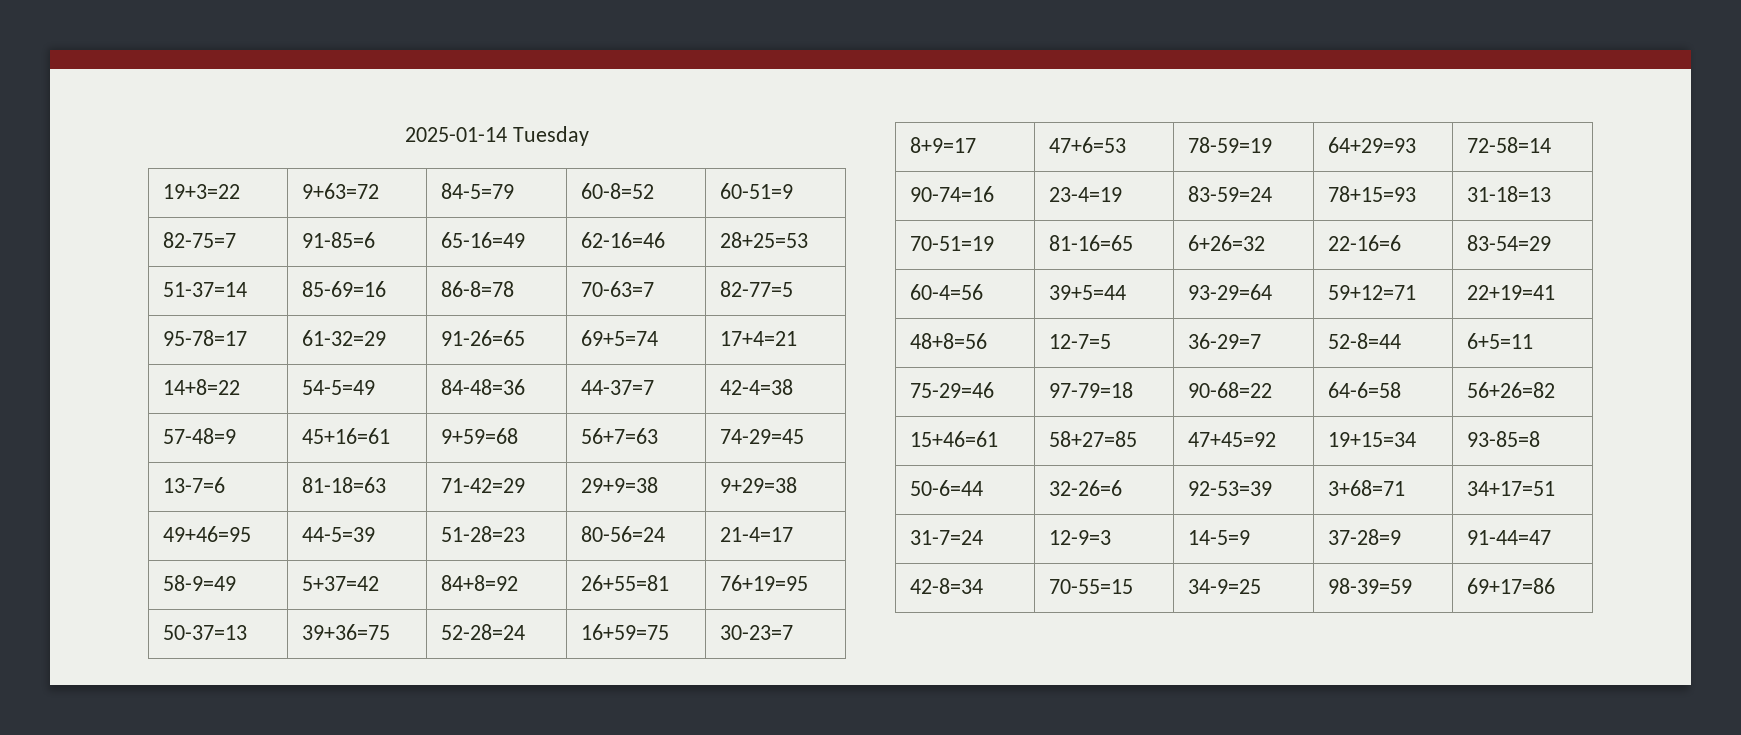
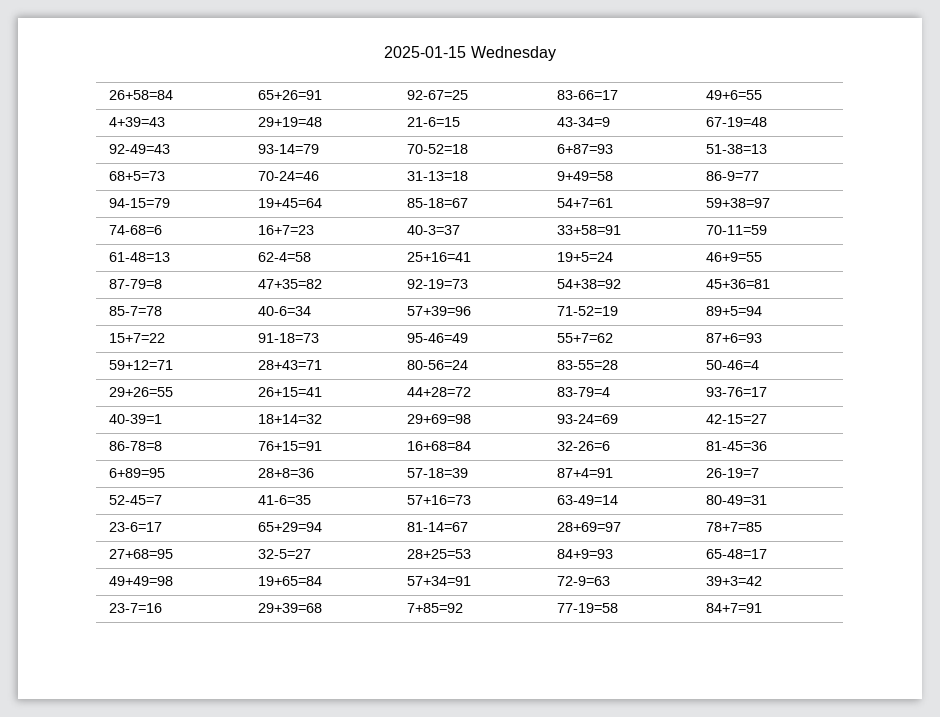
- 2025-01-14 Tuesday
- 19+3=22 | 9+63=72 | 84-5=79 | 60-8=52 | 60-51=9
- 82-75=7 | 91-85=6 | 65-16=49 | 62-16=46 | 28+25=53
- 51-37=14 | 85-69=16 | 86-8=78 | 70-63=7 | 82-77=5
- 95-78=17 | 61-32=29 | 91-26=65 | 69+5=74 | 17+4=21
- 14+8=22 | 54-5=49 | 84-48=36 | 44-37=7 | 42-4=38
- 57-48=9 | 45+16=61 | 9+59=68 | 56+7=63 | 74-29=45
- 13-7=6 | 81-18=63 | 71-42=29 | 29+9=38 | 9+29=38
- 49+46=95 | 44-5=39 | 51-28=23 | 80-56=24 | 21-4=17
- 58-9=49 | 5+37=42 | 84+8=92 | 26+55=81 | 76+19=95
- 50-37=13 | 39+36=75 | 52-28=24 | 16+59=75 | 30-23=7
- 8+9=17 | 47+6=53 | 78-59=19 | 64+29=93 | 72-58=14
- 90-74=16 | 23-4=19 | 83-59=24 | 78+15=93 | 31-18=13
- 70-51=19 | 81-16=65 | 6+26=32 | 22-16=6 | 83-54=29
- 60-4=56 | 39+5=44 | 93-29=64 | 59+12=71 | 22+19=41
- 48+8=56 | 12-7=5 | 36-29=7 | 52-8=44 | 6+5=11
- 75-29=46 | 97-79=18 | 90-68=22 | 64-6=58 | 56+26=82
- 15+46=61 | 58+27=85 | 47+45=92 | 19+15=34 | 93-85=8
- 50-6=44 | 32-26=6 | 92-53=39 | 3+68=71 | 34+17=51
- 31-7=24 | 12-9=3 | 14-5=9 | 37-28=9 | 91-44=47
- 42-8=34 | 70-55=15 | 34-9=25 | 98-39=59 | 69+17=86
+ 2025-01-15 Wednesday
+ 26+58=84 | 65+26=91 | 92-67=25 | 83-66=17 | 49+6=55
+ 4+39=43 | 29+19=48 | 21-6=15 | 43-34=9 | 67-19=48
+ 92-49=43 | 93-14=79 | 70-52=18 | 6+87=93 | 51-38=13
+ 68+5=73 | 70-24=46 | 31-13=18 | 9+49=58 | 86-9=77
+ 94-15=79 | 19+45=64 | 85-18=67 | 54+7=61 | 59+38=97
+ 74-68=6 | 16+7=23 | 40-3=37 | 33+58=91 | 70-11=59
+ 61-48=13 | 62-4=58 | 25+16=41 | 19+5=24 | 46+9=55
+ 87-79=8 | 47+35=82 | 92-19=73 | 54+38=92 | 45+36=81
+ 85-7=78 | 40-6=34 | 57+39=96 | 71-52=19 | 89+5=94
+ 15+7=22 | 91-18=73 | 95-46=49 | 55+7=62 | 87+6=93
+ 59+12=71 | 28+43=71 | 80-56=24 | 83-55=28 | 50-46=4
+ 29+26=55 | 26+15=41 | 44+28=72 | 83-79=4 | 93-76=17
+ 40-39=1 | 18+14=32 | 29+69=98 | 93-24=69 | 42-15=27
+ 86-78=8 | 76+15=91 | 16+68=84 | 32-26=6 | 81-45=36
+ 6+89=95 | 28+8=36 | 57-18=39 | 87+4=91 | 26-19=7
+ 52-45=7 | 41-6=35 | 57+16=73 | 63-49=14 | 80-49=31
+ 23-6=17 | 65+29=94 | 81-14=67 | 28+69=97 | 78+7=85
+ 27+68=95 | 32-5=27 | 28+25=53 | 84+9=93 | 65-48=17
+ 49+49=98 | 19+65=84 | 57+34=91 | 72-9=63 | 39+3=42
+ 23-7=16 | 29+39=68 | 7+85=92 | 77-19=58 | 84+7=91

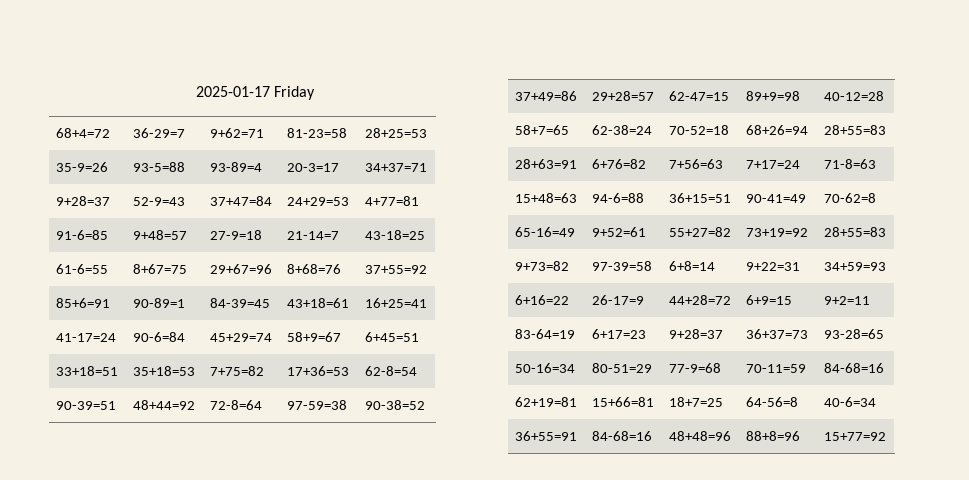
- 2025-01-15 Wednesday
- 26+58=84 | 65+26=91 | 92-67=25 | 83-66=17 | 49+6=55
- 4+39=43 | 29+19=48 | 21-6=15 | 43-34=9 | 67-19=48
- 92-49=43 | 93-14=79 | 70-52=18 | 6+87=93 | 51-38=13
- 68+5=73 | 70-24=46 | 31-13=18 | 9+49=58 | 86-9=77
- 94-15=79 | 19+45=64 | 85-18=67 | 54+7=61 | 59+38=97
- 74-68=6 | 16+7=23 | 40-3=37 | 33+58=91 | 70-11=59
- 61-48=13 | 62-4=58 | 25+16=41 | 19+5=24 | 46+9=55
- 87-79=8 | 47+35=82 | 92-19=73 | 54+38=92 | 45+36=81
- 85-7=78 | 40-6=34 | 57+39=96 | 71-52=19 | 89+5=94
- 15+7=22 | 91-18=73 | 95-46=49 | 55+7=62 | 87+6=93
- 59+12=71 | 28+43=71 | 80-56=24 | 83-55=28 | 50-46=4
- 29+26=55 | 26+15=41 | 44+28=72 | 83-79=4 | 93-76=17
- 40-39=1 | 18+14=32 | 29+69=98 | 93-24=69 | 42-15=27
- 86-78=8 | 76+15=91 | 16+68=84 | 32-26=6 | 81-45=36
- 6+89=95 | 28+8=36 | 57-18=39 | 87+4=91 | 26-19=7
- 52-45=7 | 41-6=35 | 57+16=73 | 63-49=14 | 80-49=31
- 23-6=17 | 65+29=94 | 81-14=67 | 28+69=97 | 78+7=85
- 27+68=95 | 32-5=27 | 28+25=53 | 84+9=93 | 65-48=17
- 49+49=98 | 19+65=84 | 57+34=91 | 72-9=63 | 39+3=42
- 23-7=16 | 29+39=68 | 7+85=92 | 77-19=58 | 84+7=91
+ 2025-01-17 Friday
+ 68+4=72 | 36-29=7 | 9+62=71 | 81-23=58 | 28+25=53
+ 35-9=26 | 93-5=88 | 93-89=4 | 20-3=17 | 34+37=71
+ 9+28=37 | 52-9=43 | 37+47=84 | 24+29=53 | 4+77=81
+ 91-6=85 | 9+48=57 | 27-9=18 | 21-14=7 | 43-18=25
+ 61-6=55 | 8+67=75 | 29+67=96 | 8+68=76 | 37+55=92
+ 85+6=91 | 90-89=1 | 84-39=45 | 43+18=61 | 16+25=41
+ 41-17=24 | 90-6=84 | 45+29=74 | 58+9=67 | 6+45=51
+ 33+18=51 | 35+18=53 | 7+75=82 | 17+36=53 | 62-8=54
+ 90-39=51 | 48+44=92 | 72-8=64 | 97-59=38 | 90-38=52
+ 37+49=86 | 29+28=57 | 62-47=15 | 89+9=98 | 40-12=28
+ 58+7=65 | 62-38=24 | 70-52=18 | 68+26=94 | 28+55=83
+ 28+63=91 | 6+76=82 | 7+56=63 | 7+17=24 | 71-8=63
+ 15+48=63 | 94-6=88 | 36+15=51 | 90-41=49 | 70-62=8
+ 65-16=49 | 9+52=61 | 55+27=82 | 73+19=92 | 28+55=83
+ 9+73=82 | 97-39=58 | 6+8=14 | 9+22=31 | 34+59=93
+ 6+16=22 | 26-17=9 | 44+28=72 | 6+9=15 | 9+2=11
+ 83-64=19 | 6+17=23 | 9+28=37 | 36+37=73 | 93-28=65
+ 50-16=34 | 80-51=29 | 77-9=68 | 70-11=59 | 84-68=16
+ 62+19=81 | 15+66=81 | 18+7=25 | 64-56=8 | 40-6=34
+ 36+55=91 | 84-68=16 | 48+48=96 | 88+8=96 | 15+77=92

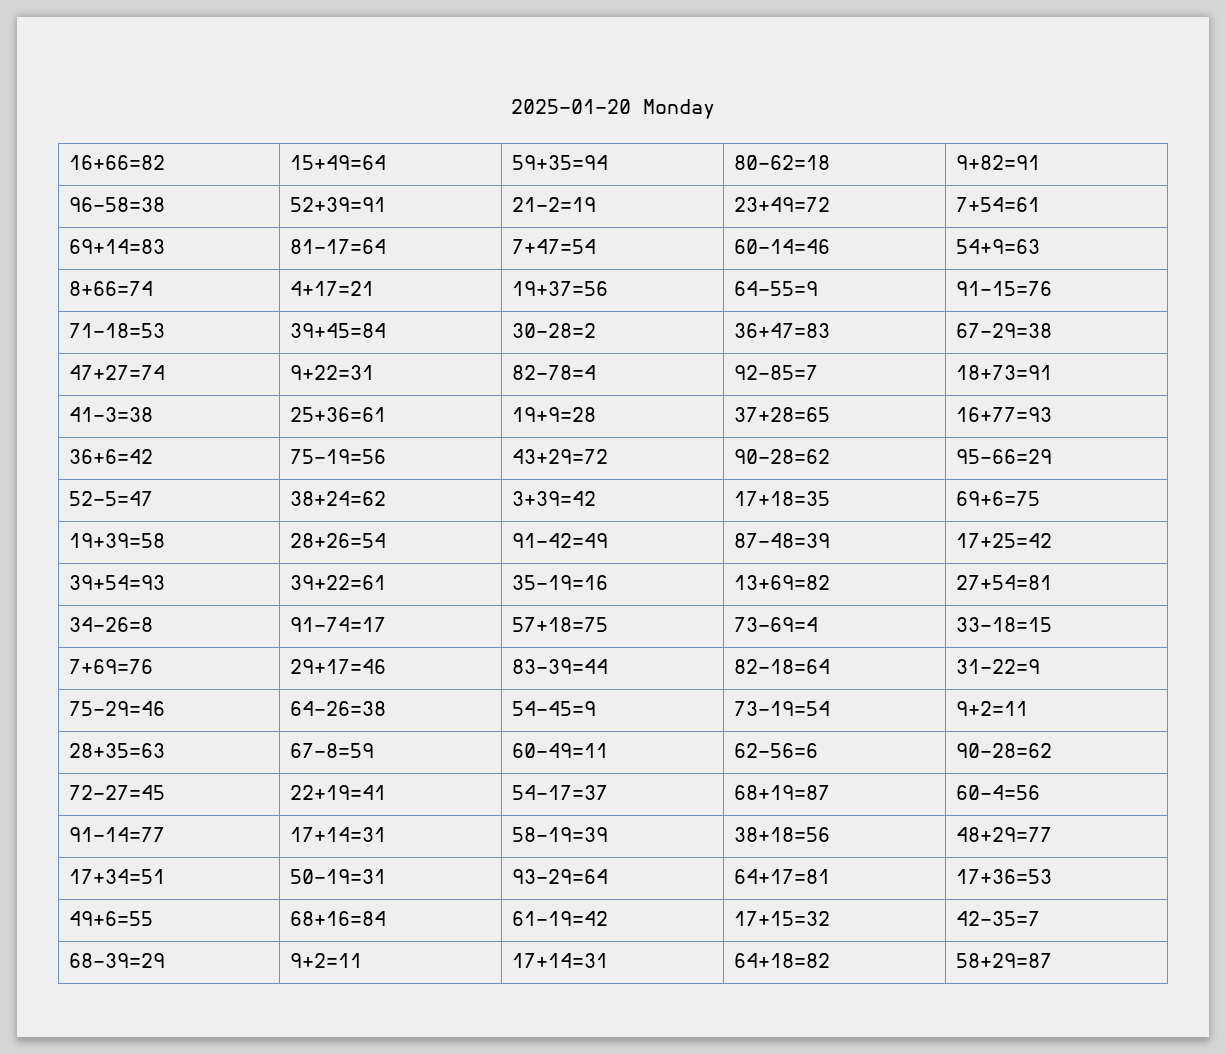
- 2025-01-17 Friday
- 68+4=72 | 36-29=7 | 9+62=71 | 81-23=58 | 28+25=53
- 35-9=26 | 93-5=88 | 93-89=4 | 20-3=17 | 34+37=71
- 9+28=37 | 52-9=43 | 37+47=84 | 24+29=53 | 4+77=81
- 91-6=85 | 9+48=57 | 27-9=18 | 21-14=7 | 43-18=25
- 61-6=55 | 8+67=75 | 29+67=96 | 8+68=76 | 37+55=92
- 85+6=91 | 90-89=1 | 84-39=45 | 43+18=61 | 16+25=41
- 41-17=24 | 90-6=84 | 45+29=74 | 58+9=67 | 6+45=51
- 33+18=51 | 35+18=53 | 7+75=82 | 17+36=53 | 62-8=54
- 90-39=51 | 48+44=92 | 72-8=64 | 97-59=38 | 90-38=52
- 37+49=86 | 29+28=57 | 62-47=15 | 89+9=98 | 40-12=28
- 58+7=65 | 62-38=24 | 70-52=18 | 68+26=94 | 28+55=83
- 28+63=91 | 6+76=82 | 7+56=63 | 7+17=24 | 71-8=63
- 15+48=63 | 94-6=88 | 36+15=51 | 90-41=49 | 70-62=8
- 65-16=49 | 9+52=61 | 55+27=82 | 73+19=92 | 28+55=83
- 9+73=82 | 97-39=58 | 6+8=14 | 9+22=31 | 34+59=93
- 6+16=22 | 26-17=9 | 44+28=72 | 6+9=15 | 9+2=11
- 83-64=19 | 6+17=23 | 9+28=37 | 36+37=73 | 93-28=65
- 50-16=34 | 80-51=29 | 77-9=68 | 70-11=59 | 84-68=16
- 62+19=81 | 15+66=81 | 18+7=25 | 64-56=8 | 40-6=34
- 36+55=91 | 84-68=16 | 48+48=96 | 88+8=96 | 15+77=92
+ 2025-01-20 Monday
+ 16+66=82 | 15+49=64 | 59+35=94 | 80-62=18 | 9+82=91
+ 96-58=38 | 52+39=91 | 21-2=19 | 23+49=72 | 7+54=61
+ 69+14=83 | 81-17=64 | 7+47=54 | 60-14=46 | 54+9=63
+ 8+66=74 | 4+17=21 | 19+37=56 | 64-55=9 | 91-15=76
+ 71-18=53 | 39+45=84 | 30-28=2 | 36+47=83 | 67-29=38
+ 47+27=74 | 9+22=31 | 82-78=4 | 92-85=7 | 18+73=91
+ 41-3=38 | 25+36=61 | 19+9=28 | 37+28=65 | 16+77=93
+ 36+6=42 | 75-19=56 | 43+29=72 | 90-28=62 | 95-66=29
+ 52-5=47 | 38+24=62 | 3+39=42 | 17+18=35 | 69+6=75
+ 19+39=58 | 28+26=54 | 91-42=49 | 87-48=39 | 17+25=42
+ 39+54=93 | 39+22=61 | 35-19=16 | 13+69=82 | 27+54=81
+ 34-26=8 | 91-74=17 | 57+18=75 | 73-69=4 | 33-18=15
+ 7+69=76 | 29+17=46 | 83-39=44 | 82-18=64 | 31-22=9
+ 75-29=46 | 64-26=38 | 54-45=9 | 73-19=54 | 9+2=11
+ 28+35=63 | 67-8=59 | 60-49=11 | 62-56=6 | 90-28=62
+ 72-27=45 | 22+19=41 | 54-17=37 | 68+19=87 | 60-4=56
+ 91-14=77 | 17+14=31 | 58-19=39 | 38+18=56 | 48+29=77
+ 17+34=51 | 50-19=31 | 93-29=64 | 64+17=81 | 17+36=53
+ 49+6=55 | 68+16=84 | 61-19=42 | 17+15=32 | 42-35=7
+ 68-39=29 | 9+2=11 | 17+14=31 | 64+18=82 | 58+29=87

